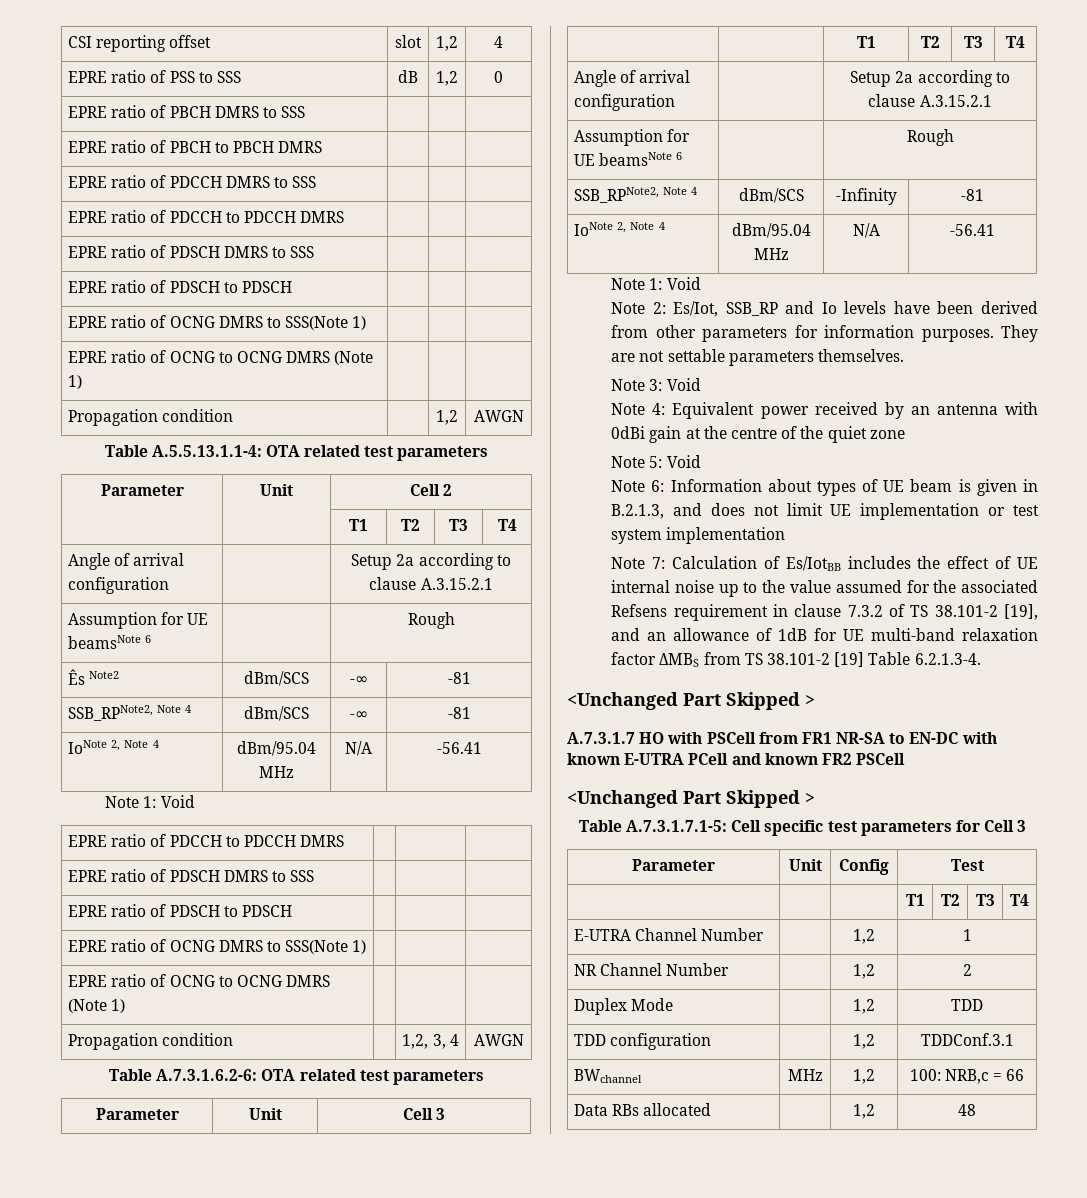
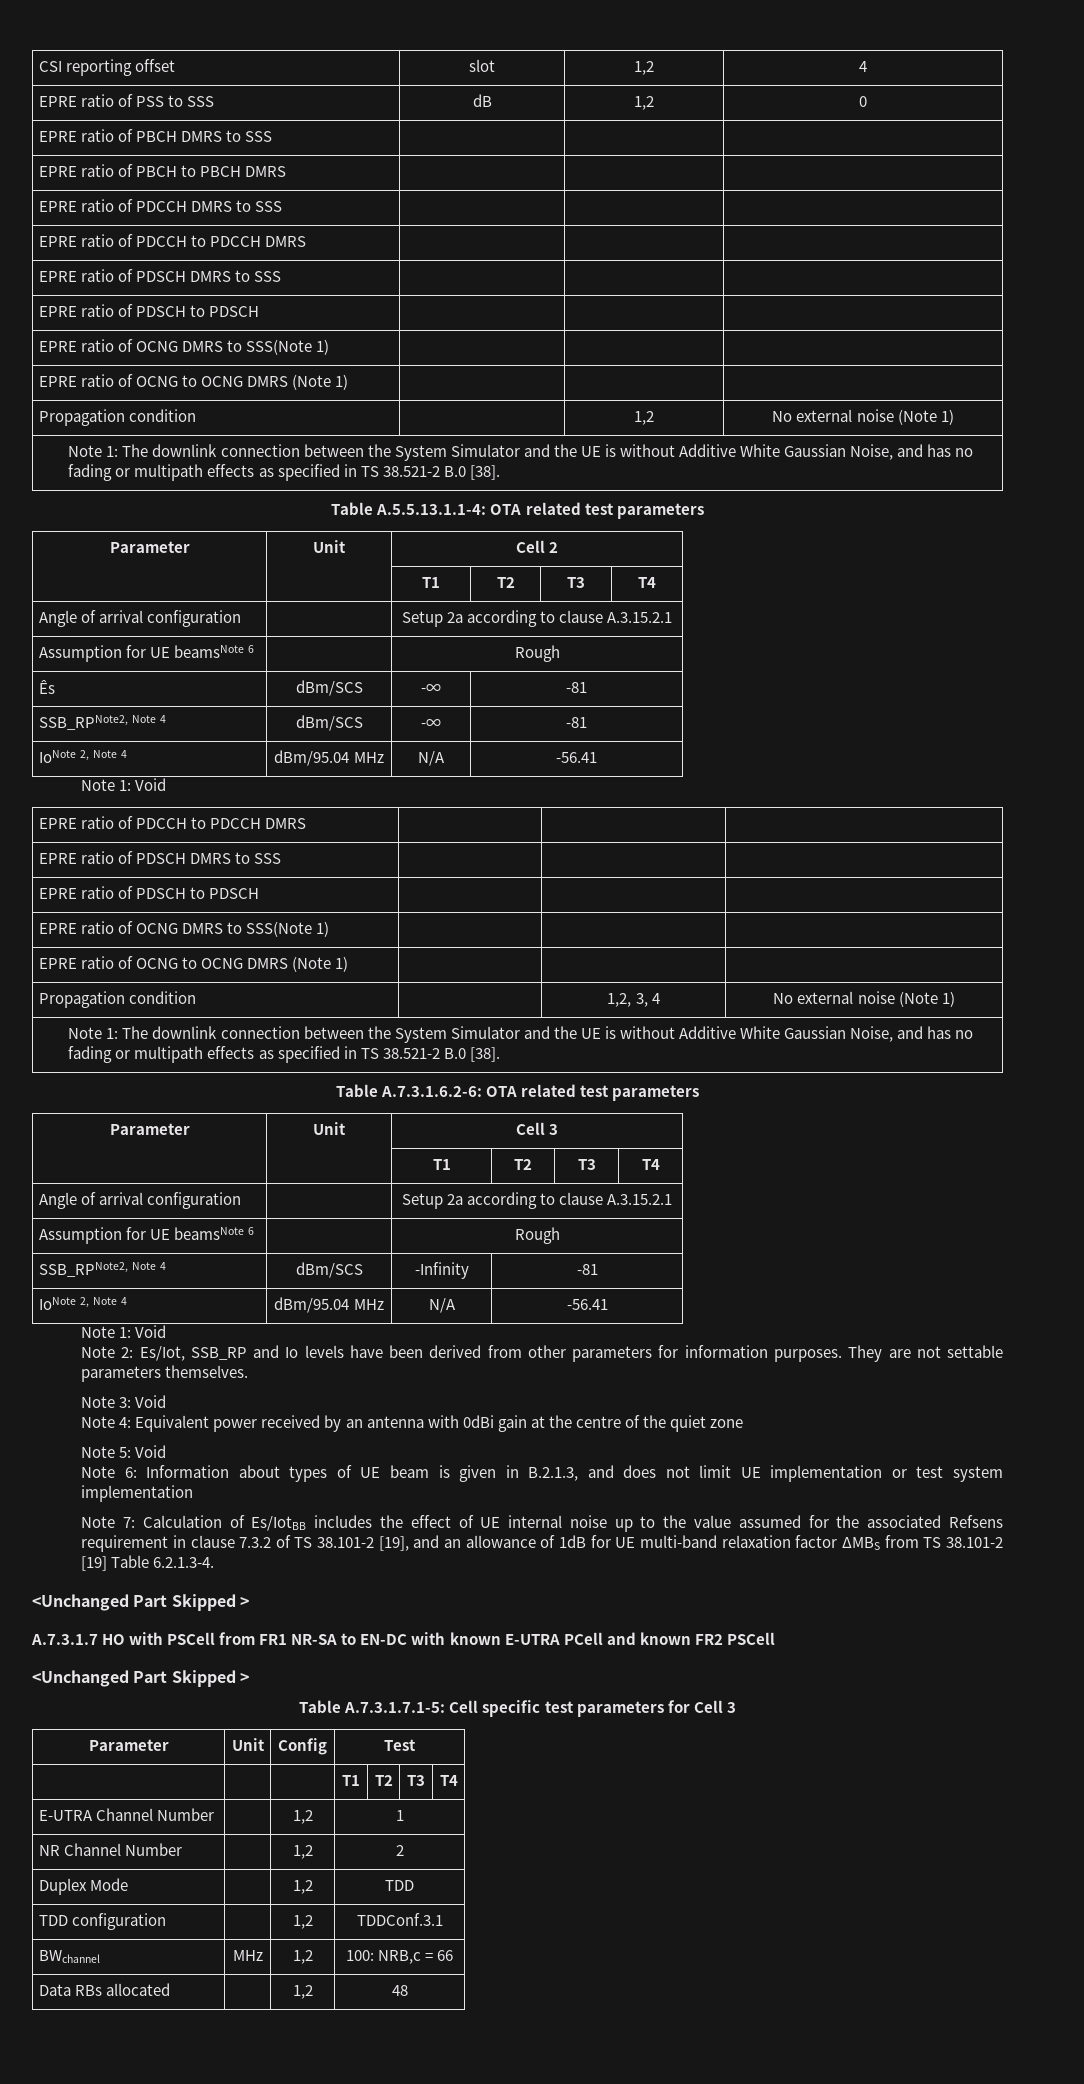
- Propagation condition | | 1,2 | AWGN
+ Propagation condition | | 1,2 | No external noise (Note 1)
+ Note 1: The downlink connection between the System Simulator and the UE is without Additive White Gaussian Noise, and has no fading or multipath effects as specified in TS 38.521-2 B.0 [38].
- Ês Note2 | dBm/SCS | -∞ | -81
+ Ês | dBm/SCS | -∞ | -81
- Propagation condition | | 1,2, 3, 4 | AWGN
+ Propagation condition | | 1,2, 3, 4 | No external noise (Note 1)
+ Note 1: The downlink connection between the System Simulator and the UE is without Additive White Gaussian Noise, and has no fading or multipath effects as specified in TS 38.521-2 B.0 [38].

